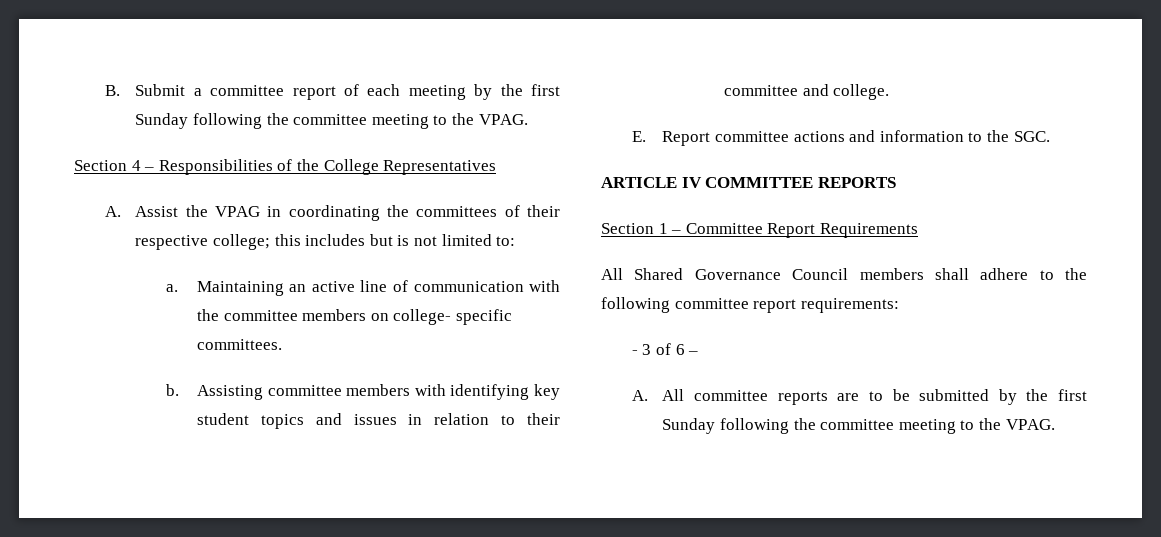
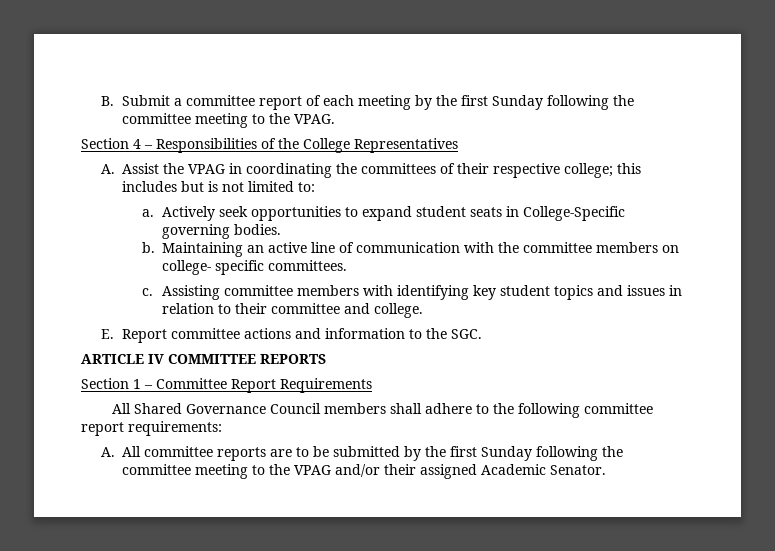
+ Actively seek opportunities to expand student seats in College-Specific governing bodies.
+ b.
- b.
+ c.
- - 3 of 6 –
- A. All committee reports are to be submitted by the first Sunday following the committee meeting to the VPAG.
+ A. All committee reports are to be submitted by the first Sunday following the committee meeting to the VPAG and/or their assigned Academic Senator.

